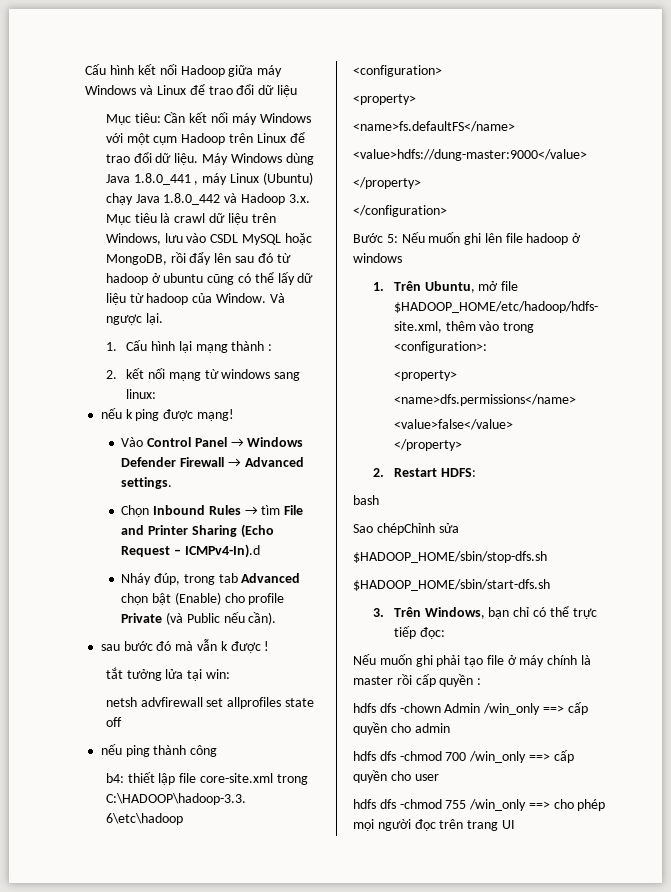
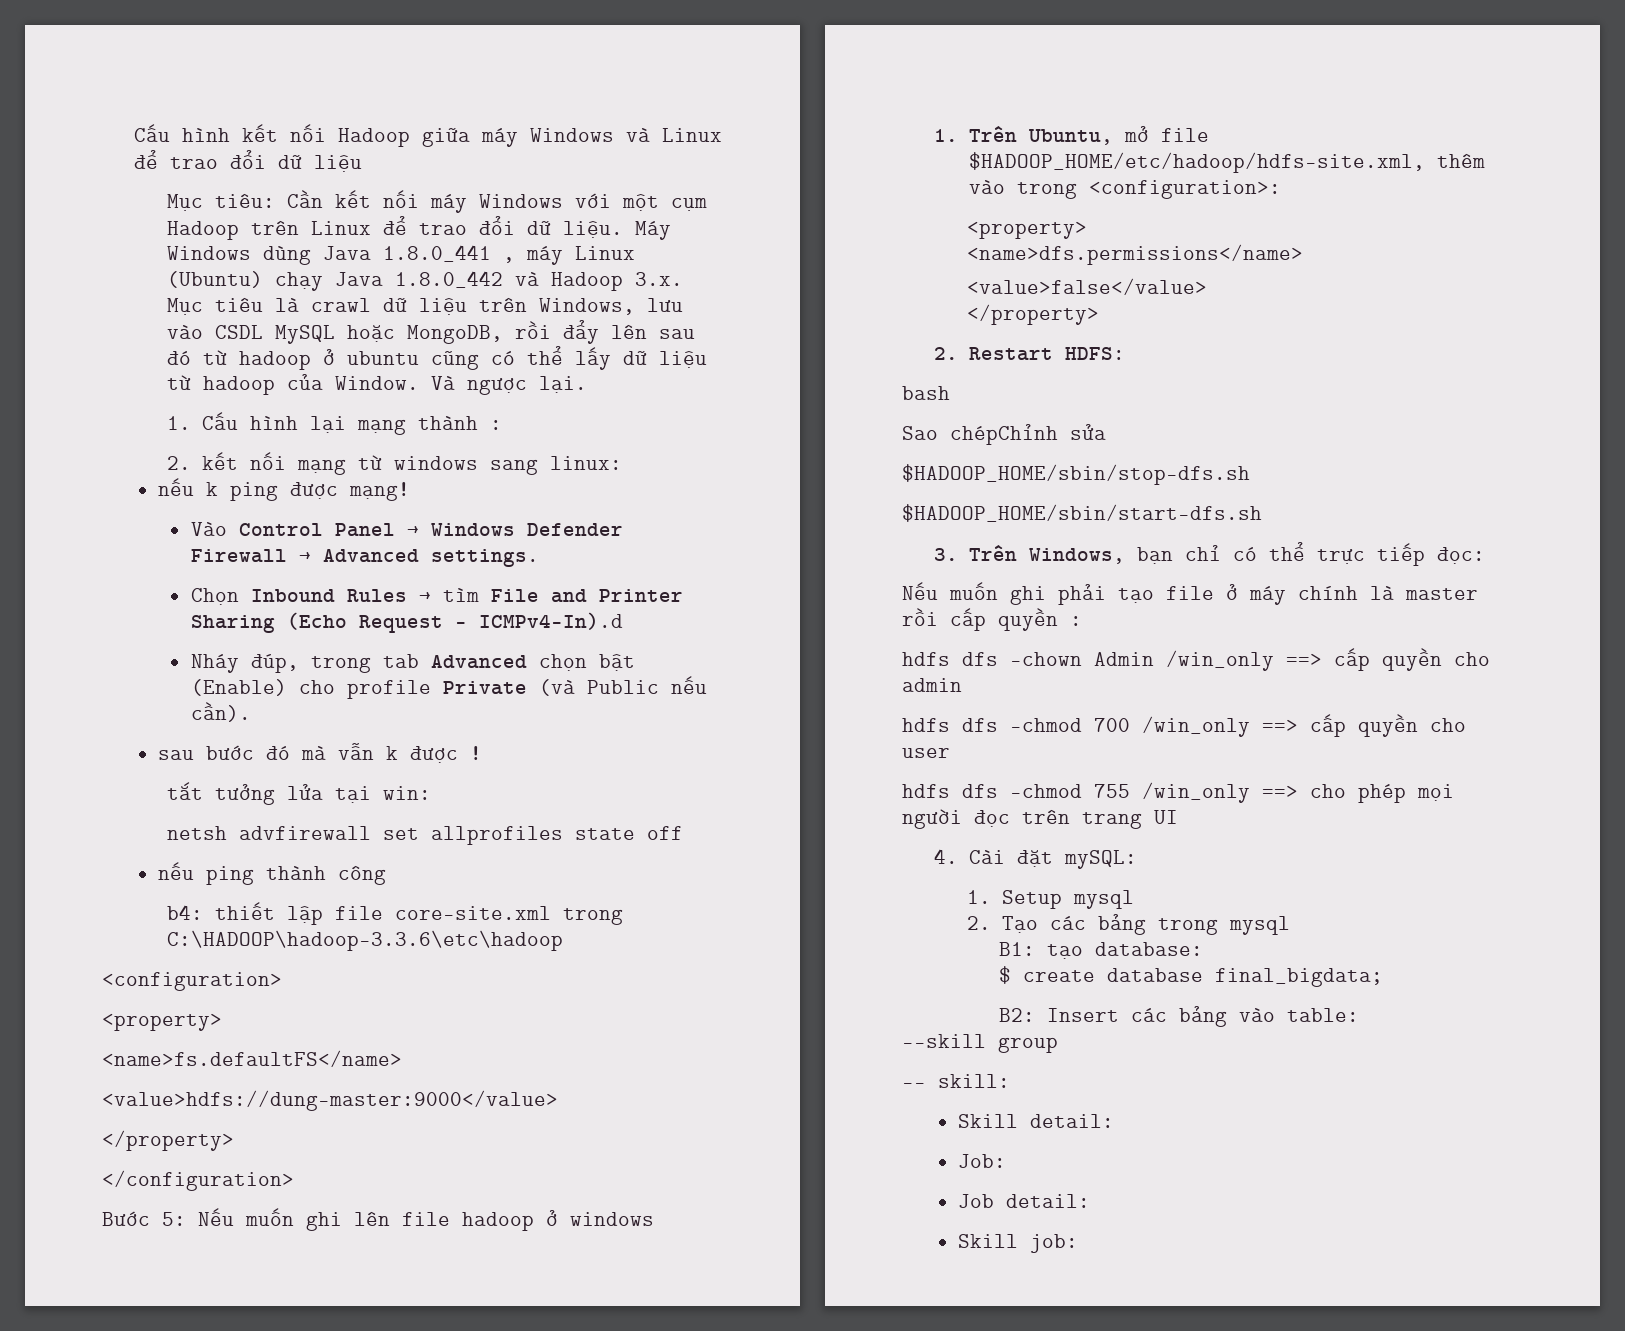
+ 4. Cài đặt mySQL:
+ 1. Setup mysql
+ 2. Tạo các bảng trong mysql
+ B1: tạo database:
+ $ create database final_bigdata;
+ B2: Insert các bảng vào table:
+ --skill group
+ -- skill:
+ Skill detail:
+ Job:
+ Job detail:
+ Skill job:

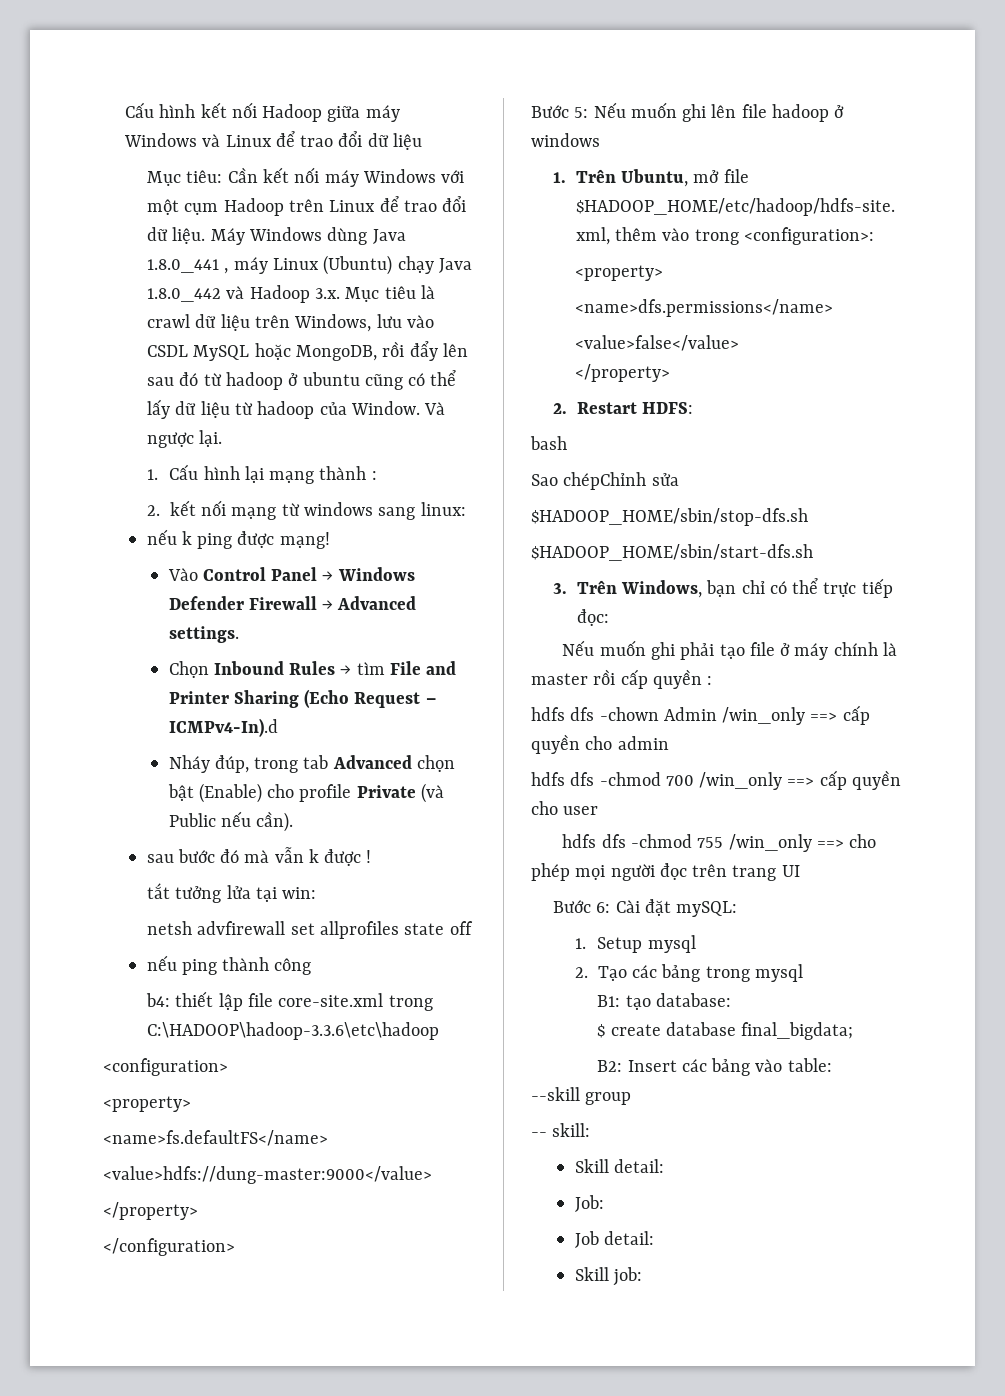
- 4. Cài đặt mySQL:
+ Bước 6: Cài đặt mySQL:

